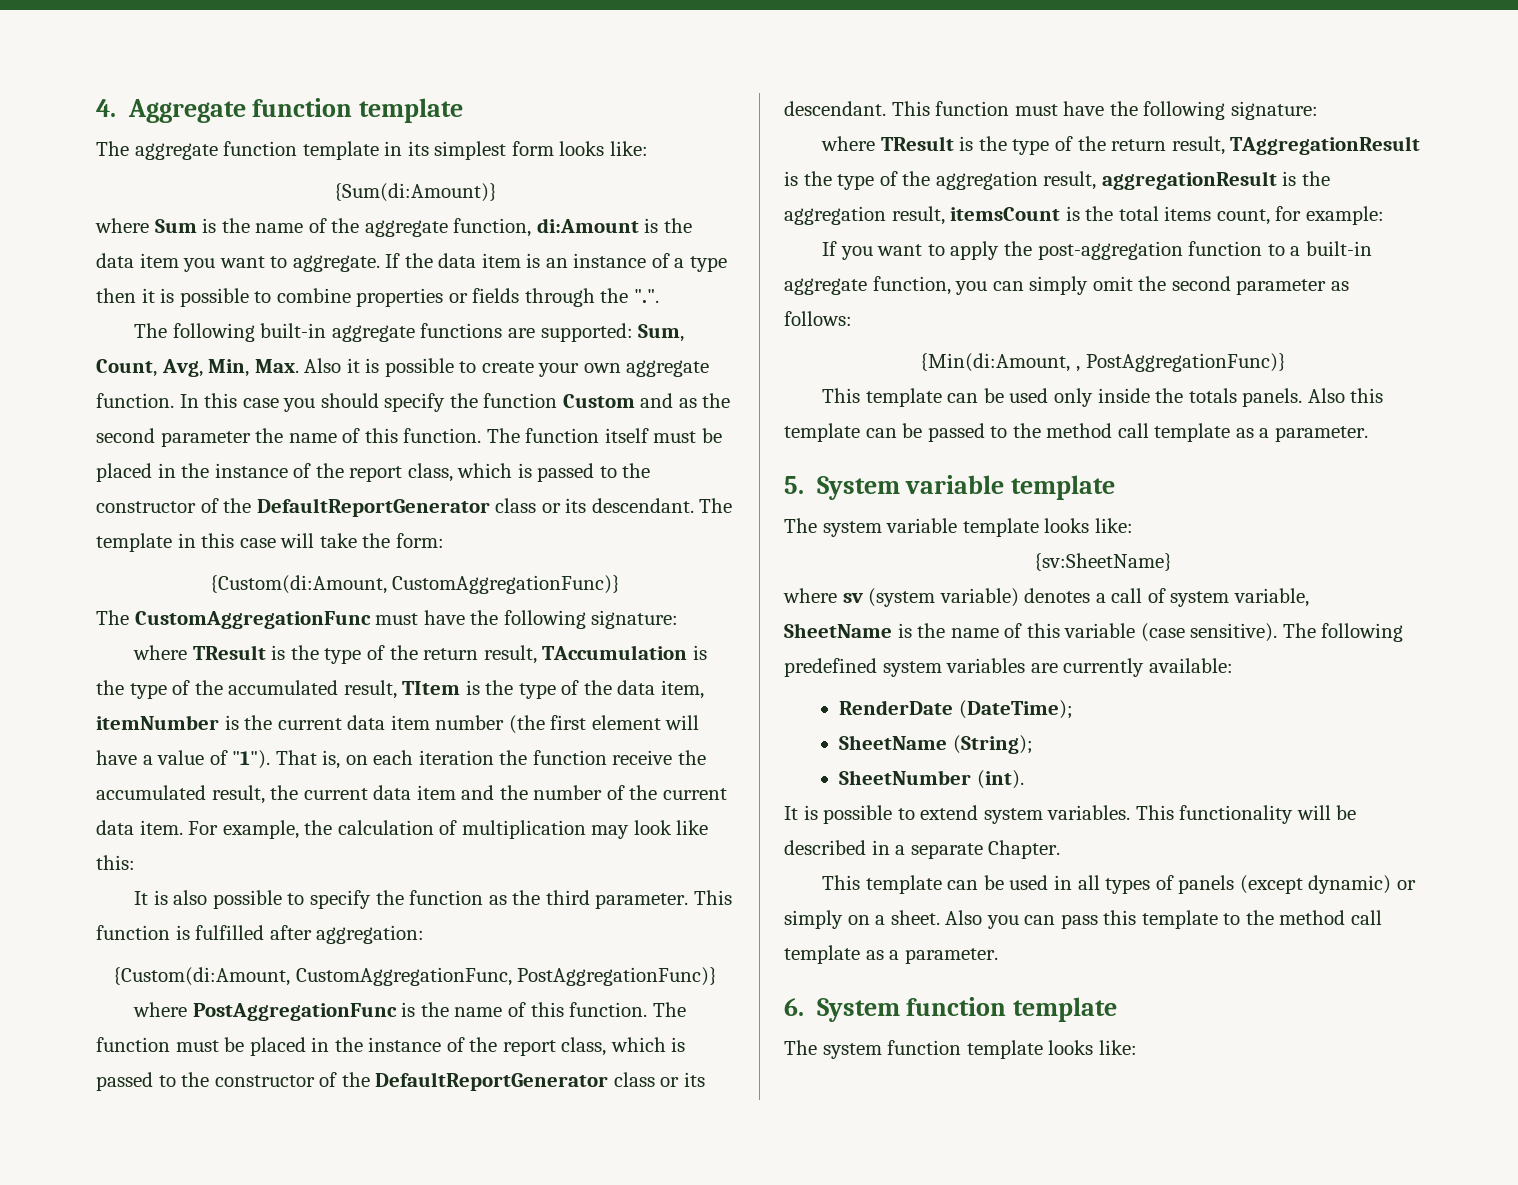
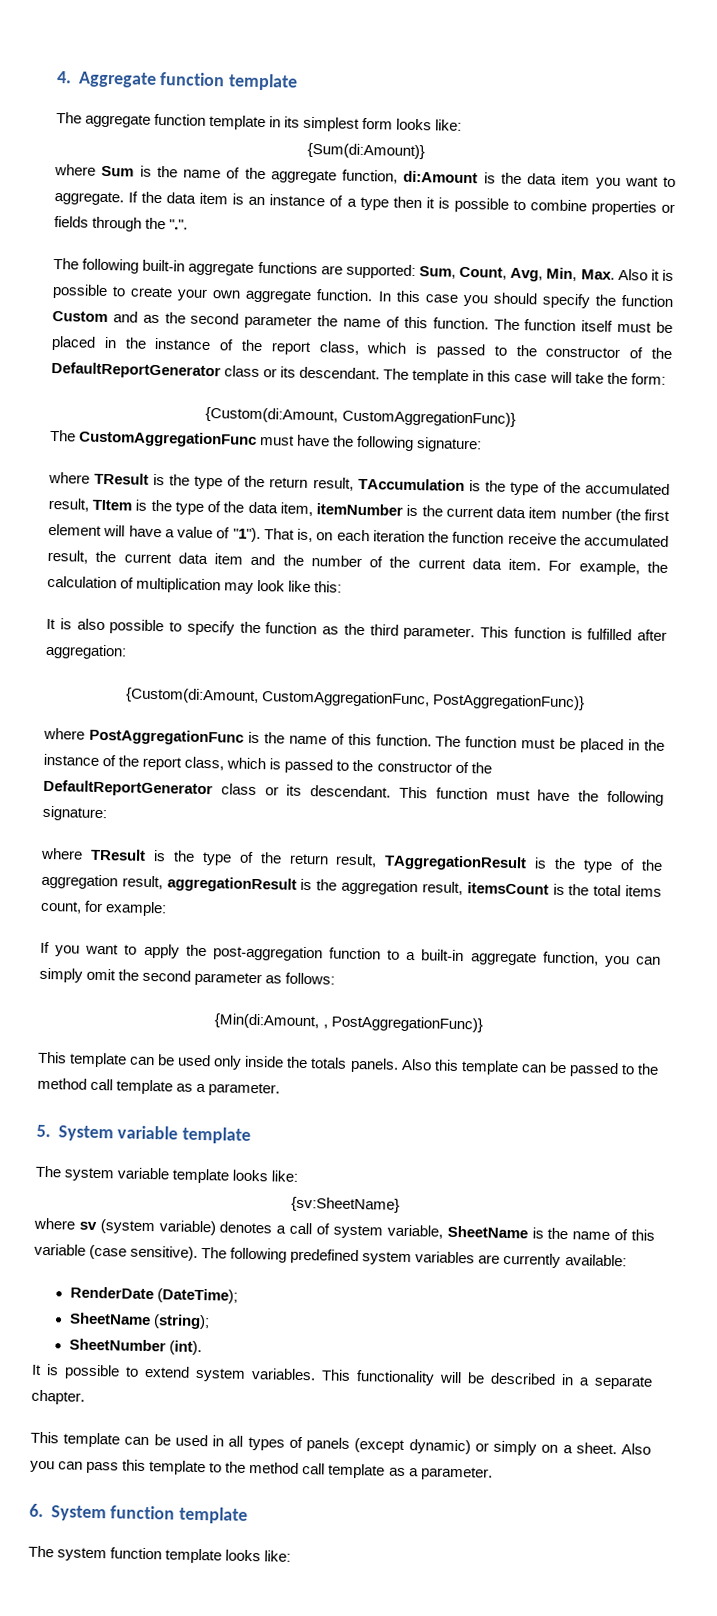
- SheetName (String);
+ SheetName (string);
- This functionality will be described in a separate Chapter.
+ This functionality will be described in a separate chapter.

